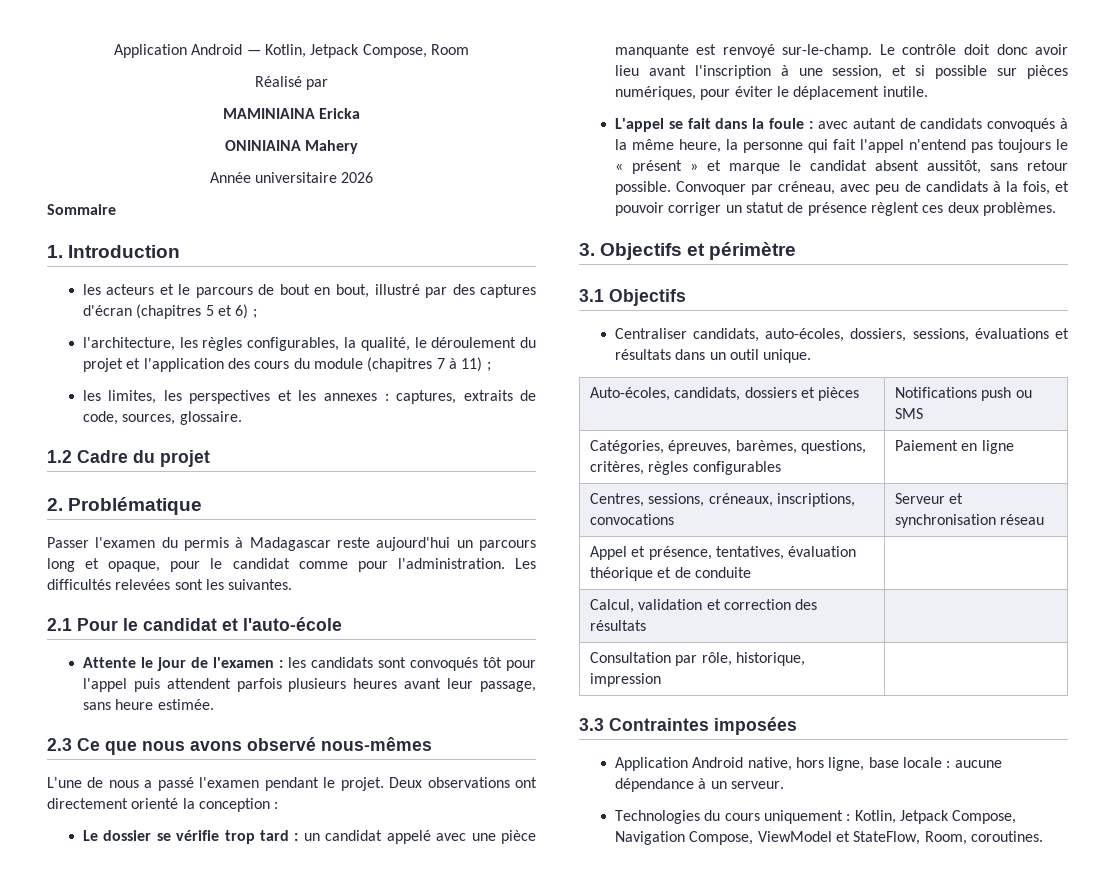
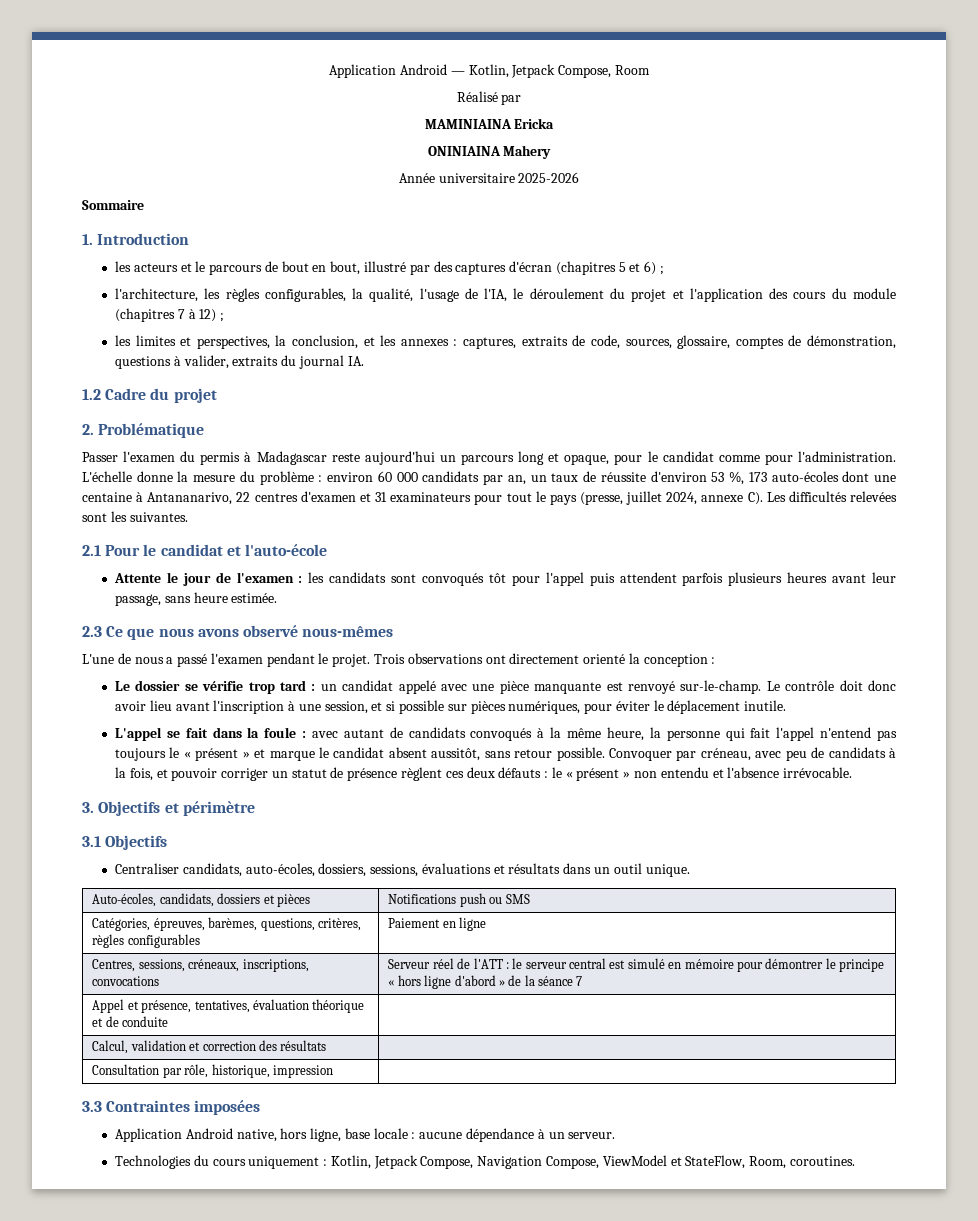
- Année universitaire 2026
+ Année universitaire 2025-2026
- l'architecture, les règles configurables, la qualité, le déroulement du projet et l'application des cours du module (chapitres 7 à 11) ;
+ l'architecture, les règles configurables, la qualité, l'usage de l'IA, le déroulement du projet et l'application des cours du module (chapitres 7 à 12) ;
- les limites, les perspectives et les annexes : captures, extraits de code, sources, glossaire.
+ les limites et perspectives, la conclusion, et les annexes : captures, extraits de code, sources, glossaire, comptes de démonstration, questions à valider, extraits du journal IA.
- Les difficultés relevées sont les suivantes.
+ L'échelle donne la mesure du problème : environ 60 000 candidats par an, un taux de réussite d'environ 53 %, 173 auto-écoles dont une centaine à Antananarivo, 22 centres d'examen et 31 examinateurs pour tout le pays (presse, juillet 2024, annexe C). Les difficultés relevées sont les suivantes.
- Deux observations ont directement orienté la conception :
+ Trois observations ont directement orienté la conception :
- Convoquer par créneau, avec peu de candidats à la fois, et pouvoir corriger un statut de présence règlent ces deux problèmes.
+ Convoquer par créneau, avec peu de candidats à la fois, et pouvoir corriger un statut de présence règlent ces deux défauts : le « présent » non entendu et l'absence irrévocable.
- Centres, sessions, créneaux, inscriptions, convocations | Serveur et synchronisation réseau
+ Centres, sessions, créneaux, inscriptions, convocations | Serveur réel de l'ATT : le serveur central est simulé en mémoire pour démontrer le principe « hors ligne d'abord » de la séance 7

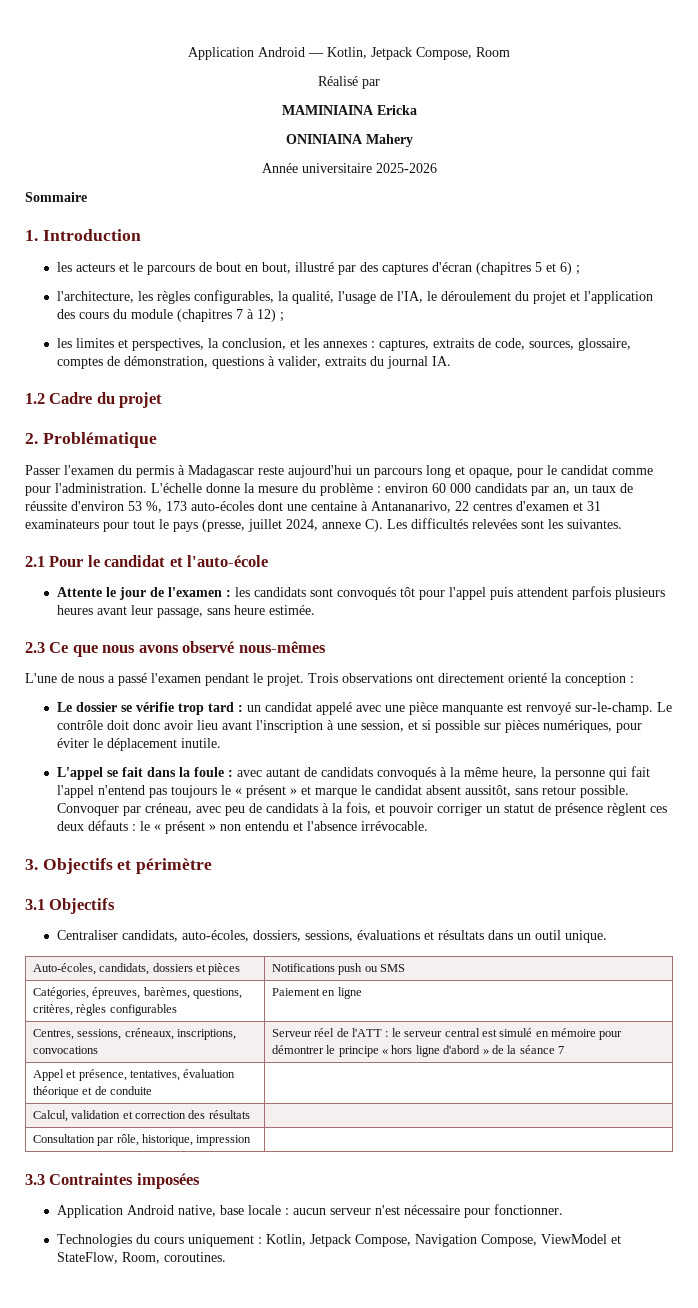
- Application Android native, hors ligne, base locale : aucune dépendance à un serveur.
+ Application Android native, base locale : aucun serveur n'est nécessaire pour fonctionner.

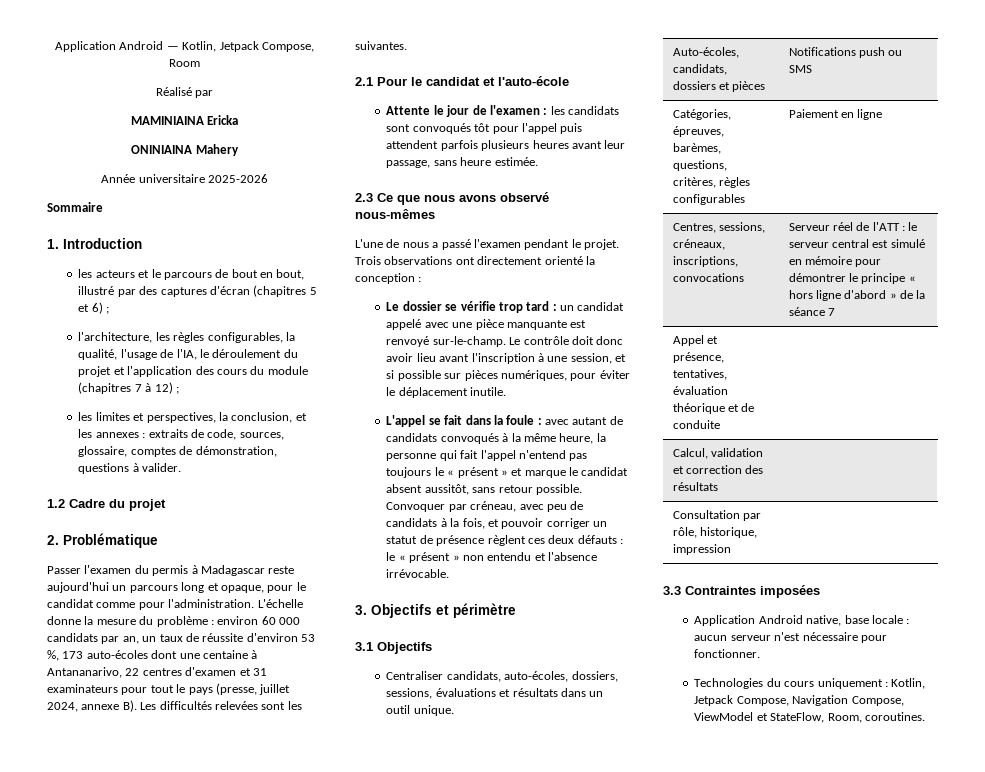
- les limites et perspectives, la conclusion, et les annexes : captures, extraits de code, sources, glossaire, comptes de démonstration, questions à valider, extraits du journal IA.
+ les limites et perspectives, la conclusion, et les annexes : extraits de code, sources, glossaire, comptes de démonstration, questions à valider.
- L'échelle donne la mesure du problème : environ 60 000 candidats par an, un taux de réussite d'environ 53 %, 173 auto-écoles dont une centaine à Antananarivo, 22 centres d'examen et 31 examinateurs pour tout le pays (presse, juillet 2024, annexe C). Les difficultés relevées sont les suivantes.
+ L'échelle donne la mesure du problème : environ 60 000 candidats par an, un taux de réussite d'environ 53 %, 173 auto-écoles dont une centaine à Antananarivo, 22 centres d'examen et 31 examinateurs pour tout le pays (presse, juillet 2024, annexe B). Les difficultés relevées sont les suivantes.

